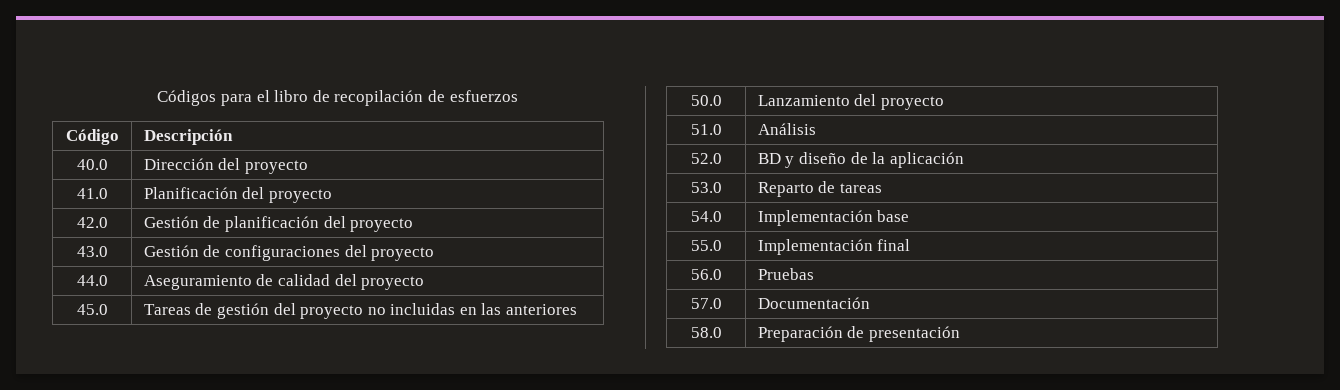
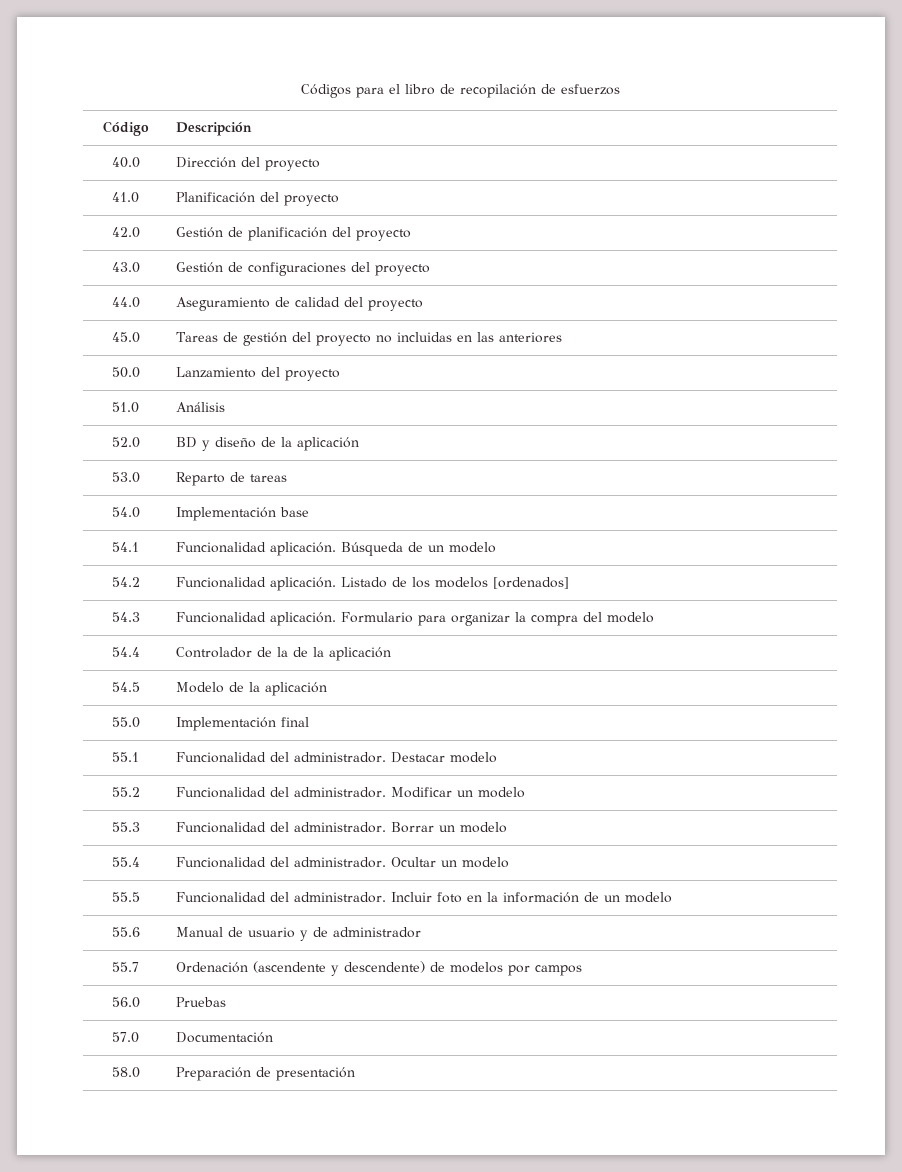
+ 54.1 | Funcionalidad aplicación. Búsqueda de un modelo
+ 54.2 | Funcionalidad aplicación. Listado de los modelos [ordenados]
+ 54.3 | Funcionalidad aplicación. Formulario para organizar la compra del modelo
+ 54.4 | Controlador de la de la aplicación
+ 54.5 | Modelo de la aplicación
  55.0 | Implementación final
+ 55.1 | Funcionalidad del administrador. Destacar modelo
+ 55.2 | Funcionalidad del administrador. Modificar un modelo
+ 55.3 | Funcionalidad del administrador. Borrar un modelo
+ 55.4 | Funcionalidad del administrador. Ocultar un modelo
+ 55.5 | Funcionalidad del administrador. Incluir foto en la información de un modelo
+ 55.6 | Manual de usuario y de administrador
+ 55.7 | Ordenación (ascendente y descendente) de modelos por campos

